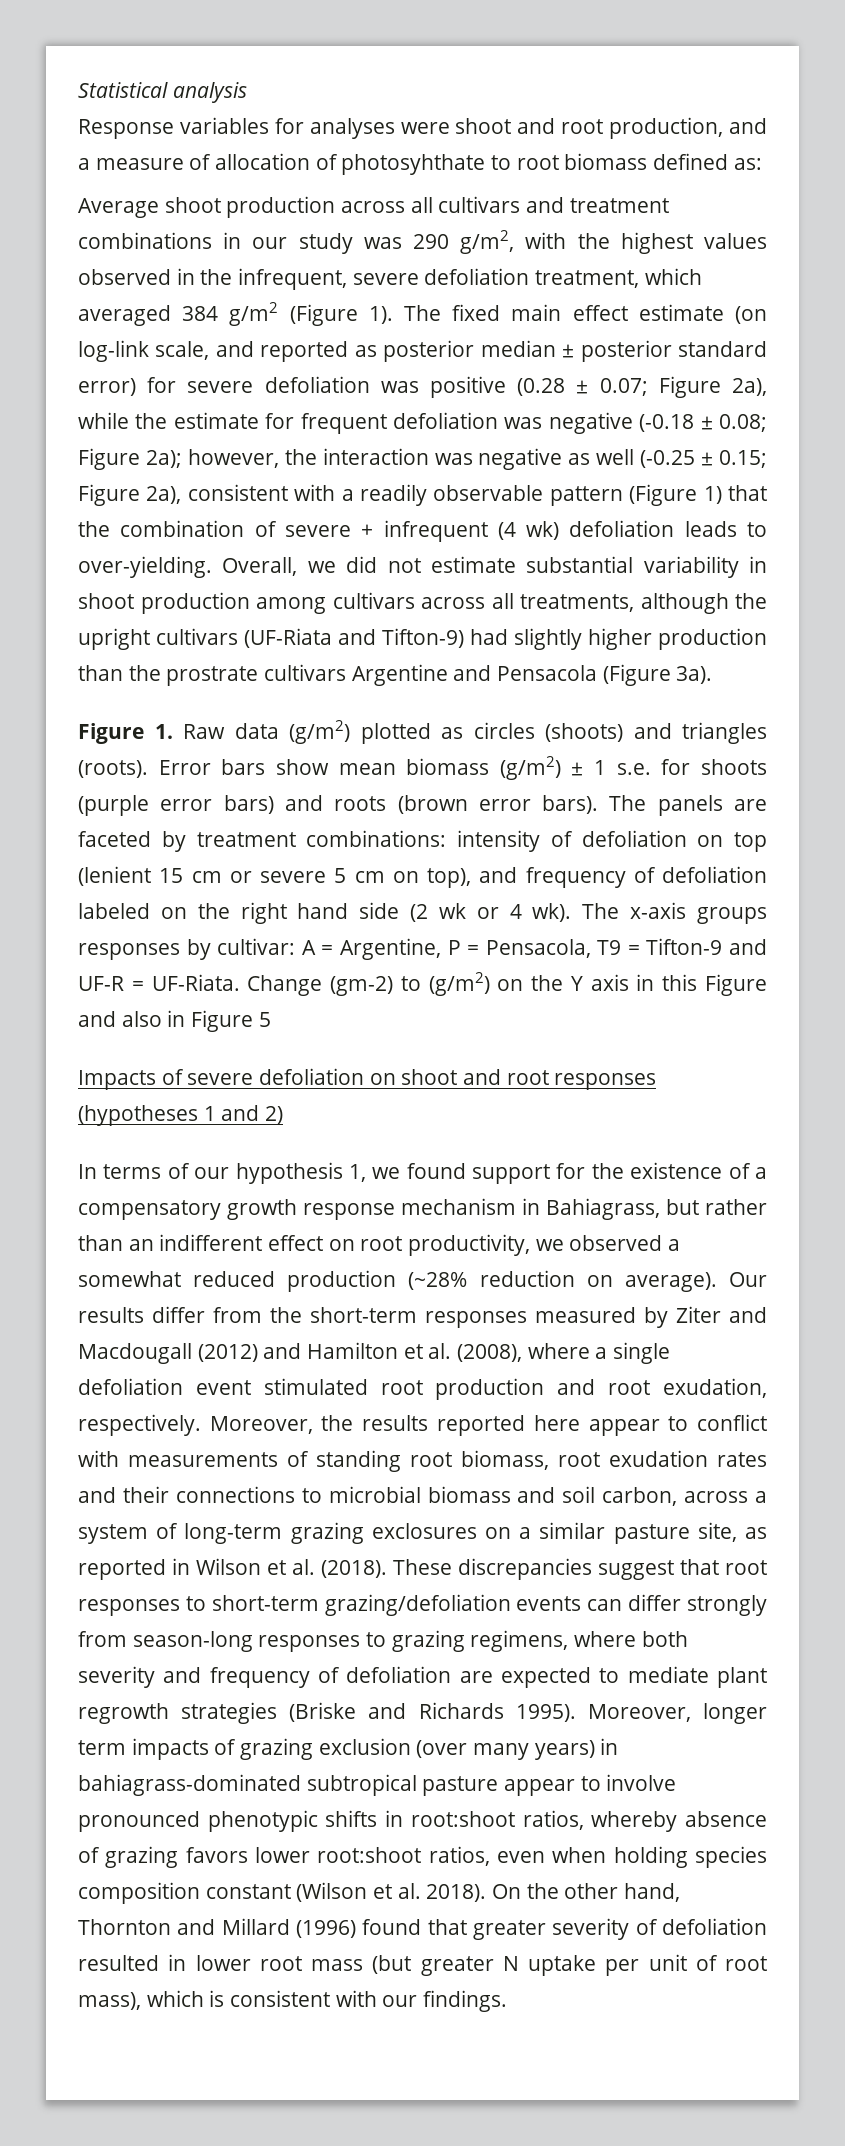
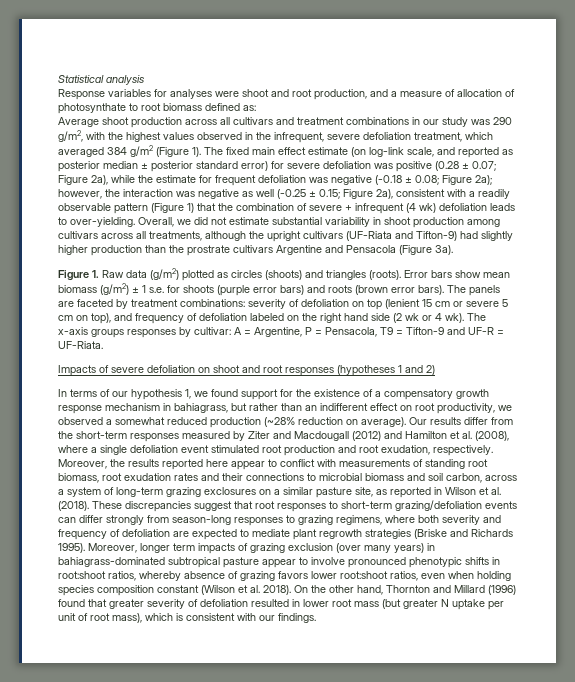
- Response variables for analyses were shoot and root production, and a measure of allocation of photosyhthate to root biomass defined as:
+ Response variables for analyses were shoot and root production, and a measure of allocation of photosynthate to root biomass defined as:
- The panels are faceted by treatment combinations: intensity of defoliation on top (lenient 15 cm or severe 5 cm on top), and frequency of defoliation labeled on the right hand side (2 wk or 4 wk).
+ The panels are faceted by treatment combinations: severity of defoliation on top (lenient 15 cm or severe 5 cm on top), and frequency of defoliation labeled on the right hand side (2 wk or 4 wk).
- Change (gm-2) to (g/m2) on the Y axis in this Figure and also in Figure 5
- In terms of our hypothesis 1, we found support for the existence of a compensatory growth response mechanism in Bahiagrass, but rather than an indifferent effect on root productivity, we observed a somewhat reduced production (~28% reduction on average).
+ In terms of our hypothesis 1, we found support for the existence of a compensatory growth response mechanism in bahiagrass, but rather than an indifferent effect on root productivity, we observed a somewhat reduced production (~28% reduction on average).

